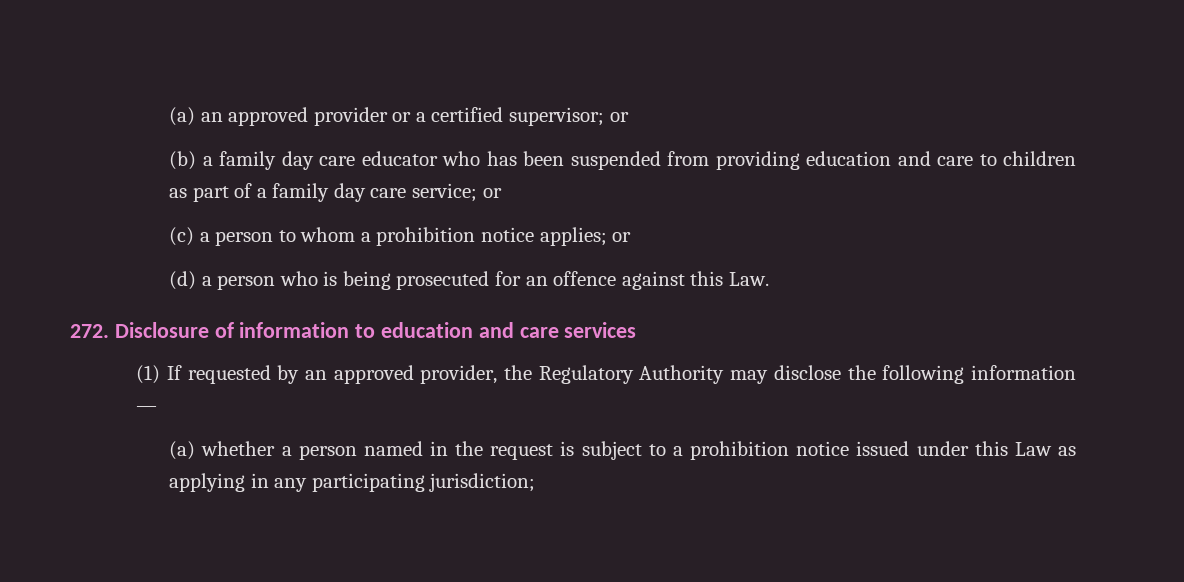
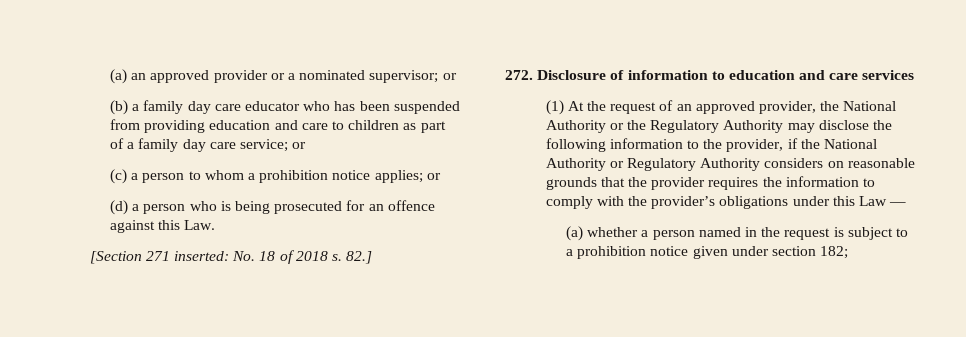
- (a) an approved provider or a certified supervisor; or
+ (a) an approved provider or a nominated supervisor; or
+ [Section 271 inserted: No. 18 of 2018 s. 82.]
- (1) If requested by an approved provider, the Regulatory Authority may disclose the following information —
+ (1) At the request of an approved provider, the National Authority or the Regulatory Authority may disclose the following information to the provider, if the National Authority or Regulatory Authority considers on reasonable grounds that the provider requires the information to comply with the provider’s obligations under this Law —
- (a) whether a person named in the request is subject to a prohibition notice issued under this Law as applying in any participating jurisdiction;
+ (a) whether a person named in the request is subject to a prohibition notice given under section 182;

